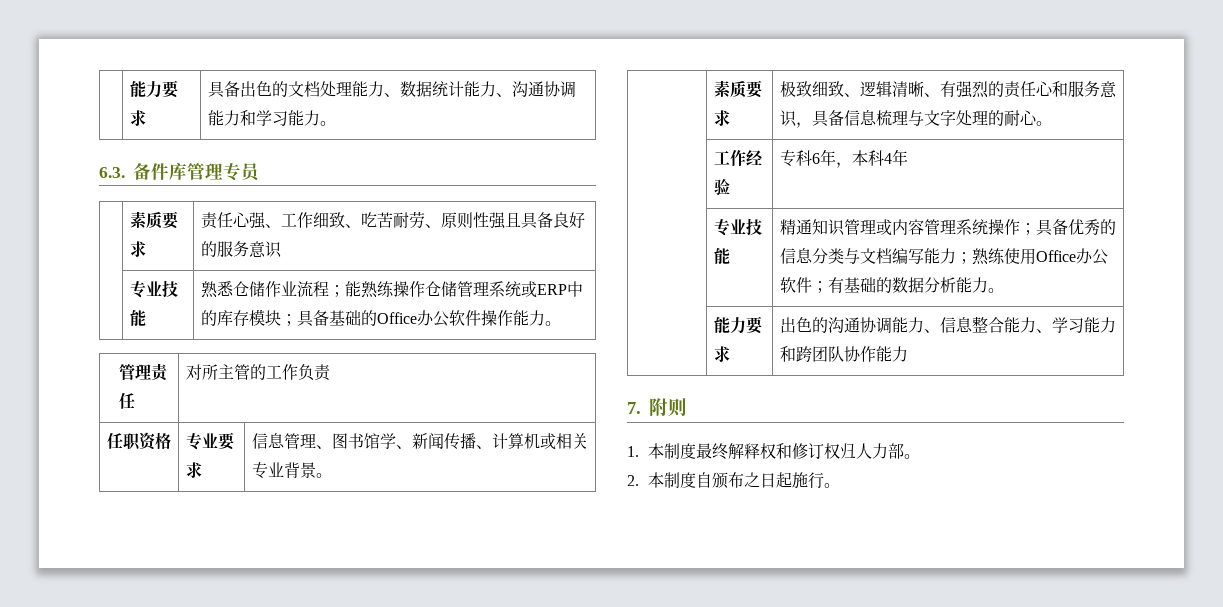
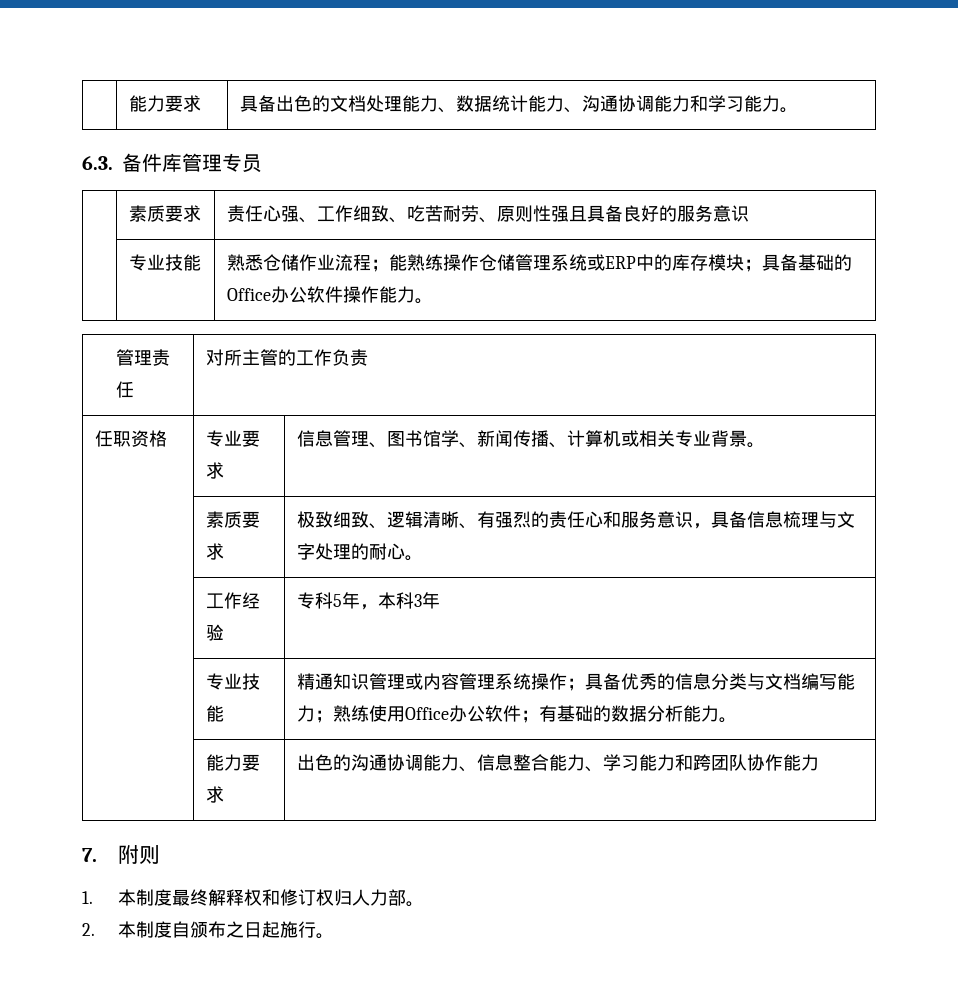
- | 工作经验 | 专科6年，本科4年
+ | 工作经验 | 专科5年，本科3年

